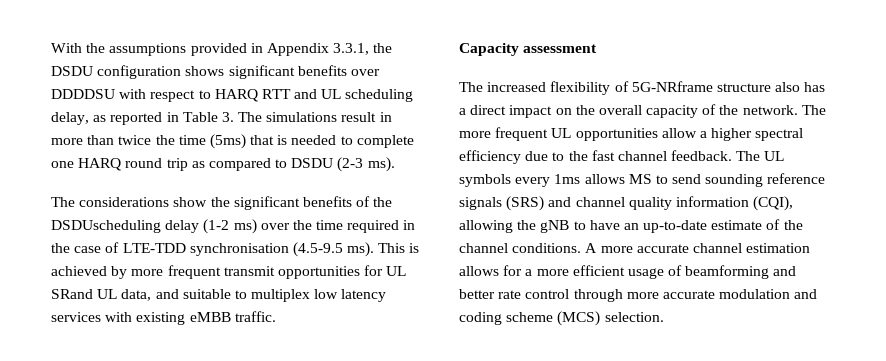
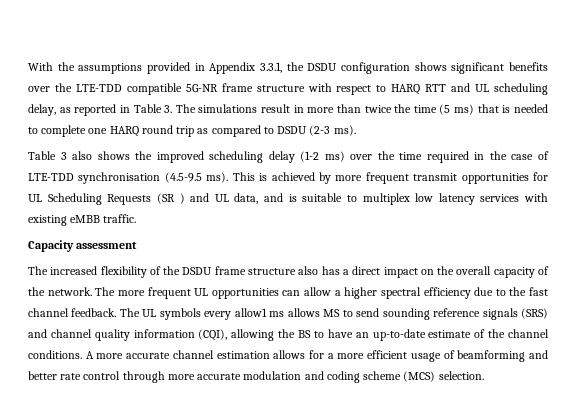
- With the assumptions provided in Appendix 3.3.1, the DSDU configuration shows significant benefits over DDDDSU with respect to HARQ RTT and UL scheduling delay, as reported in Table 3. The simulations result in more than twice the time (5ms) that is needed to complete one HARQ round trip as compared to DSDU (2-3 ms).
+ With the assumptions provided in Appendix 3.3.1, the DSDU configuration shows significant benefits over the LTE-TDD compatible 5G-NR frame structure with respect to HARQ RTT and UL scheduling delay, as reported in Table 3. The simulations result in more than twice the time (5 ms) that is needed to complete one HARQ round trip as compared to DSDU (2-3 ms).
- The considerations show the significant benefits of the DSDUscheduling delay (1-2 ms) over the time required in the case of LTE-TDD synchronisation (4.5-9.5 ms).
+ Table 3 also shows the improved scheduling delay (1-2 ms) over the time required in the case of LTE-TDD synchronisation (4.5-9.5 ms).
- This is achieved by more frequent transmit opportunities for UL SRand UL data, and suitable to multiplex low latency services with existing eMBB traffic.
+ This is achieved by more frequent transmit opportunities for UL Scheduling Requests (SR ) and UL data, and is suitable to multiplex low latency services with existing eMBB traffic.
- The increased flexibility of 5G-NRframe structure also has a direct impact on the overall capacity of the network.
+ The increased flexibility of the DSDU frame structure also has a direct impact on the overall capacity of the network.
- The more frequent UL opportunities allow a higher spectral efficiency due to the fast channel feedback.
+ The more frequent UL opportunities can allow a higher spectral efficiency due to the fast channel feedback.
- The UL symbols every 1ms allows MS to send sounding reference signals (SRS) and channel quality information (CQI), allowing the gNB to have an up-to-date estimate of the channel conditions.
+ The UL symbols every allow1 ms allows MS to send sounding reference signals (SRS) and channel quality information (CQI), allowing the BS to have an up-to-date estimate of the channel conditions.

